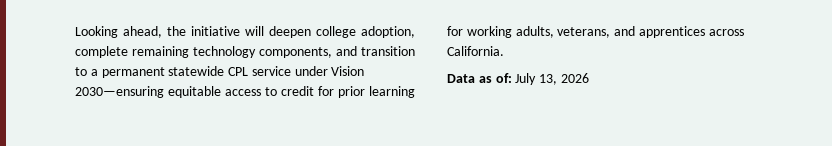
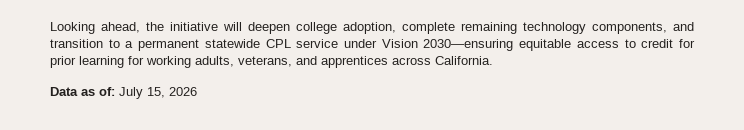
- Data as of: July 13, 2026
+ Data as of: July 15, 2026

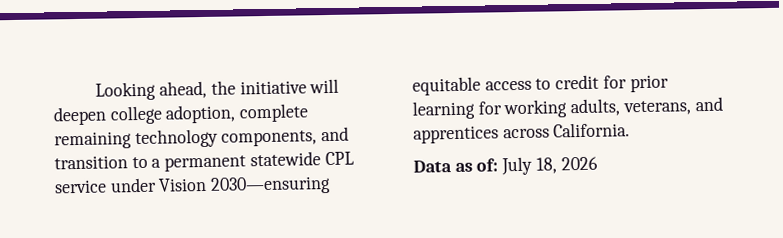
- Data as of: July 15, 2026
+ Data as of: July 18, 2026

